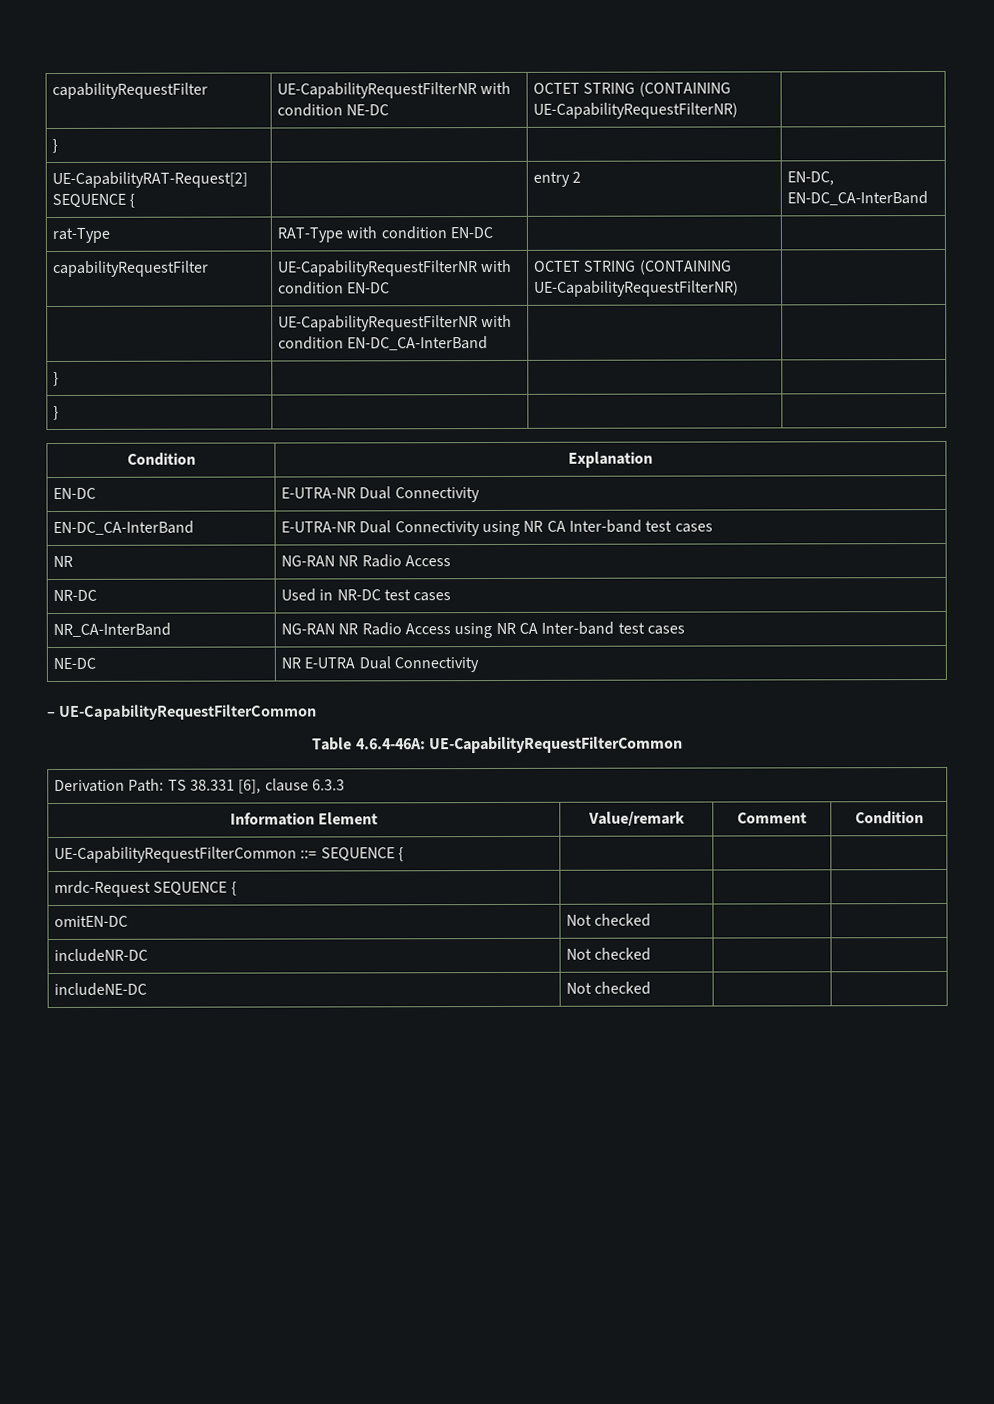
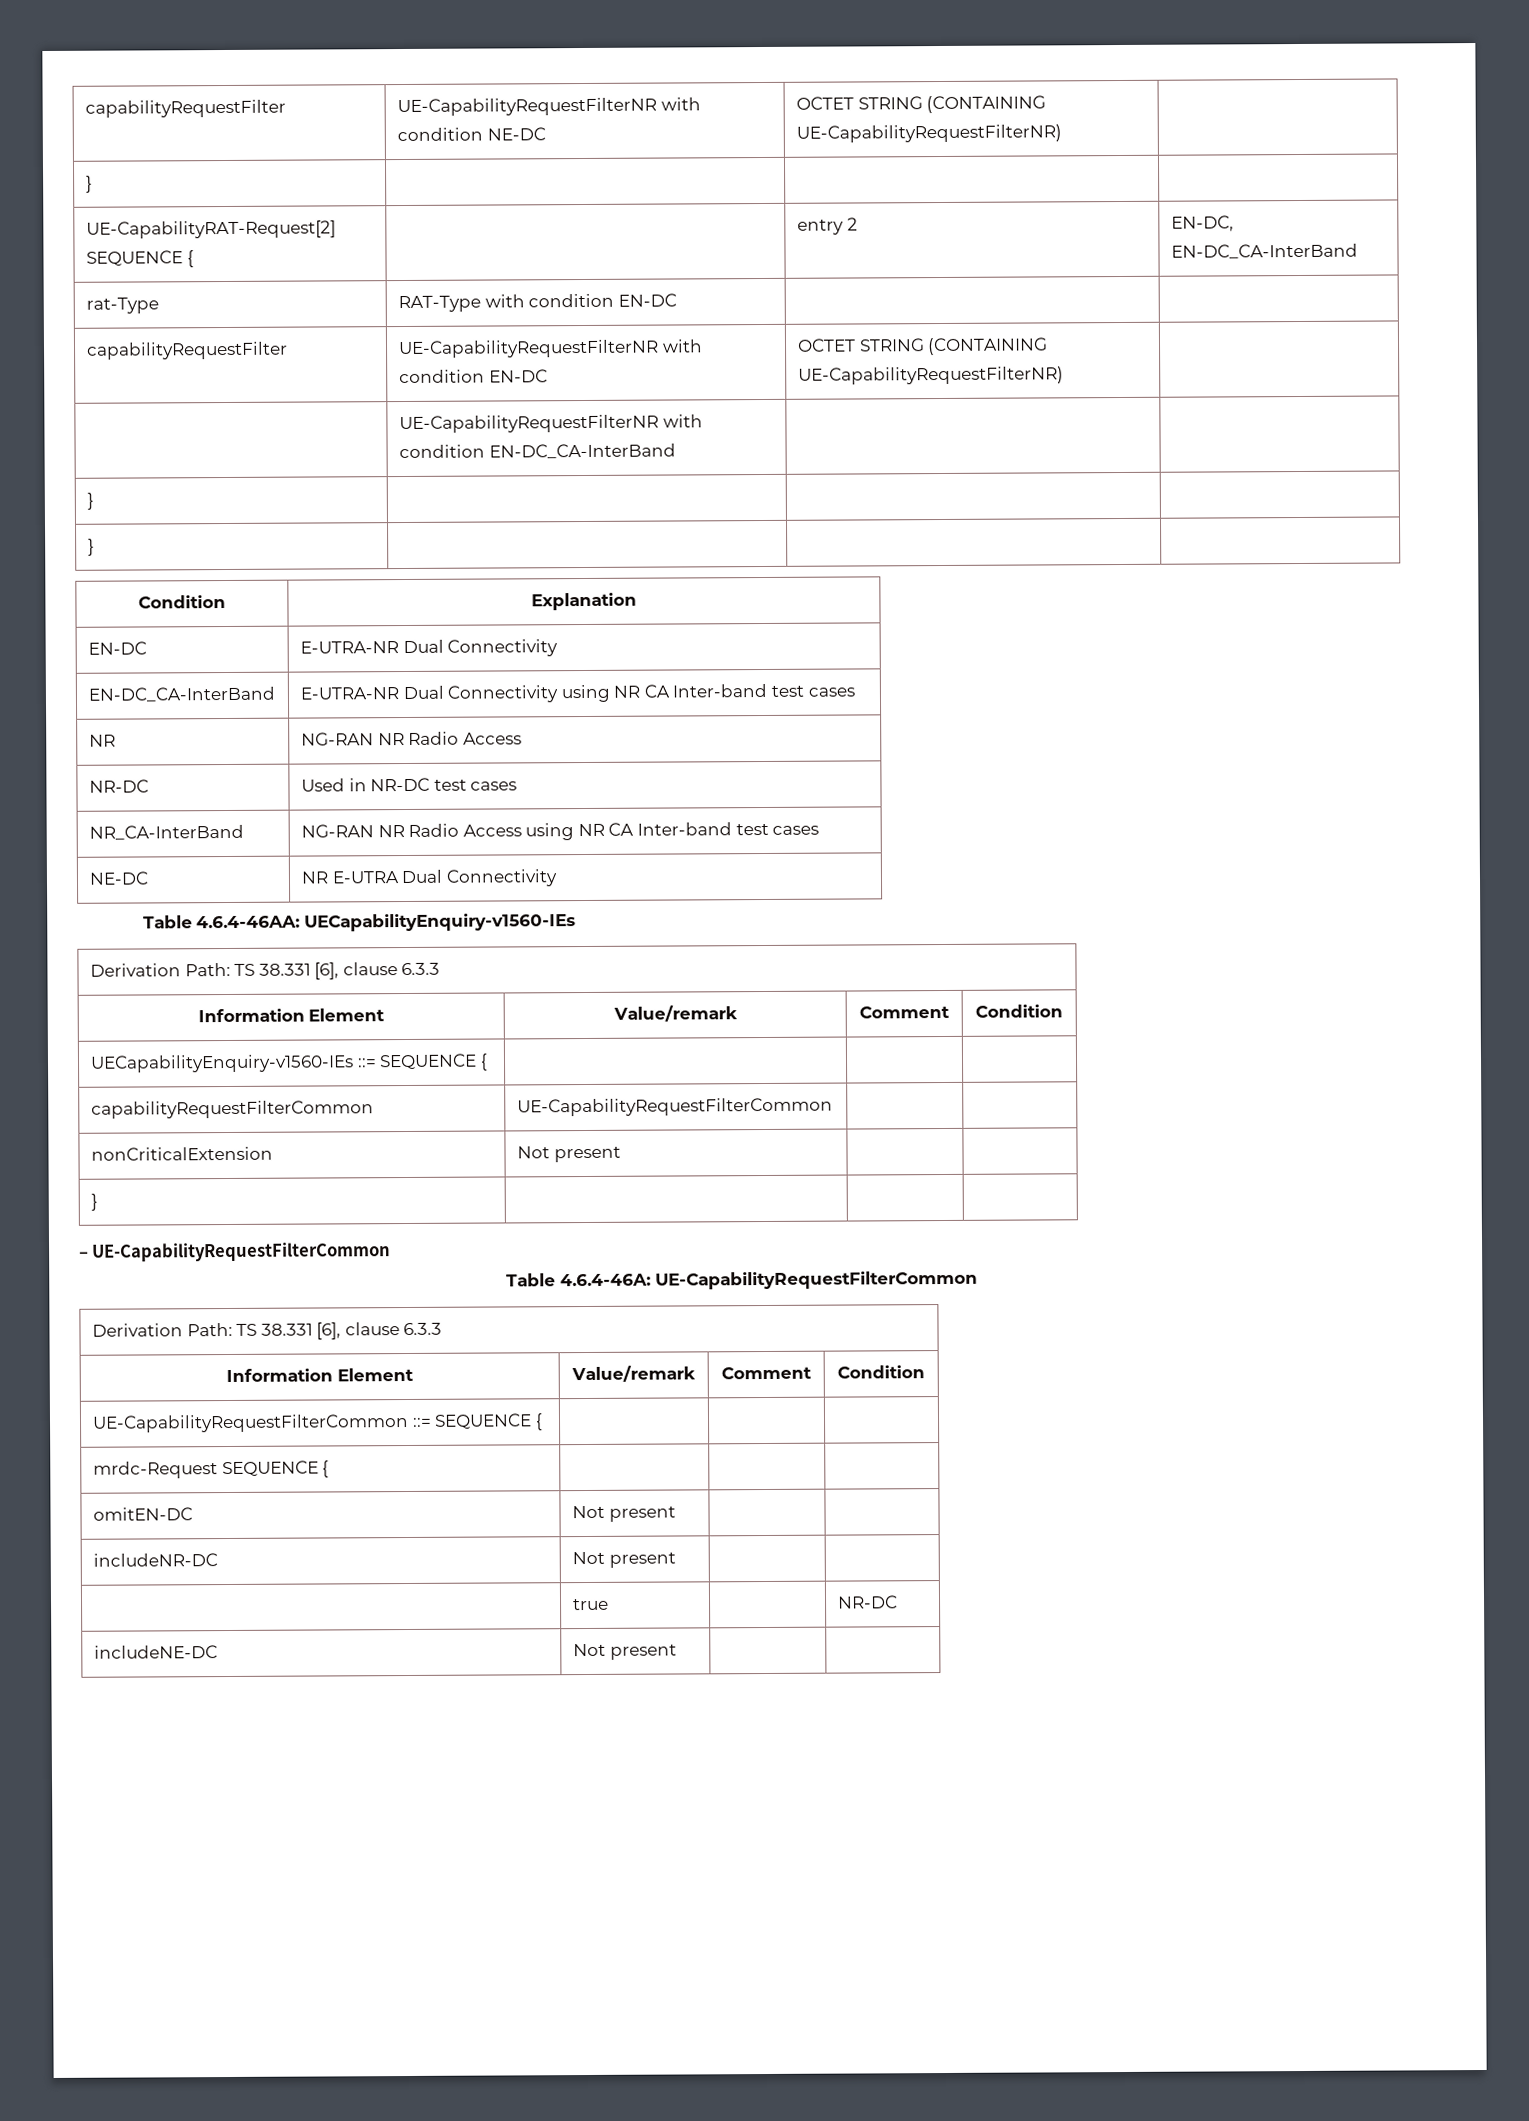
+ Table 4.6.4-46AA: UECapabilityEnquiry-v1560-IEs
+ Derivation Path: TS 38.331 [6], clause 6.3.3
+ Information Element | Value/remark | Comment | Condition
+ UECapabilityEnquiry-v1560-IEs ::= SEQUENCE { | | |
+ capabilityRequestFilterCommon | UE-CapabilityRequestFilterCommon | |
+ nonCriticalExtension | Not present | |
+ } | | |
- omitEN-DC | Not checked | |
+ omitEN-DC | Not present | |
- includeNR-DC | Not checked | |
+ includeNR-DC | Not present | |
+ | true | | NR-DC
- includeNE-DC | Not checked | |
+ includeNE-DC | Not present | |

